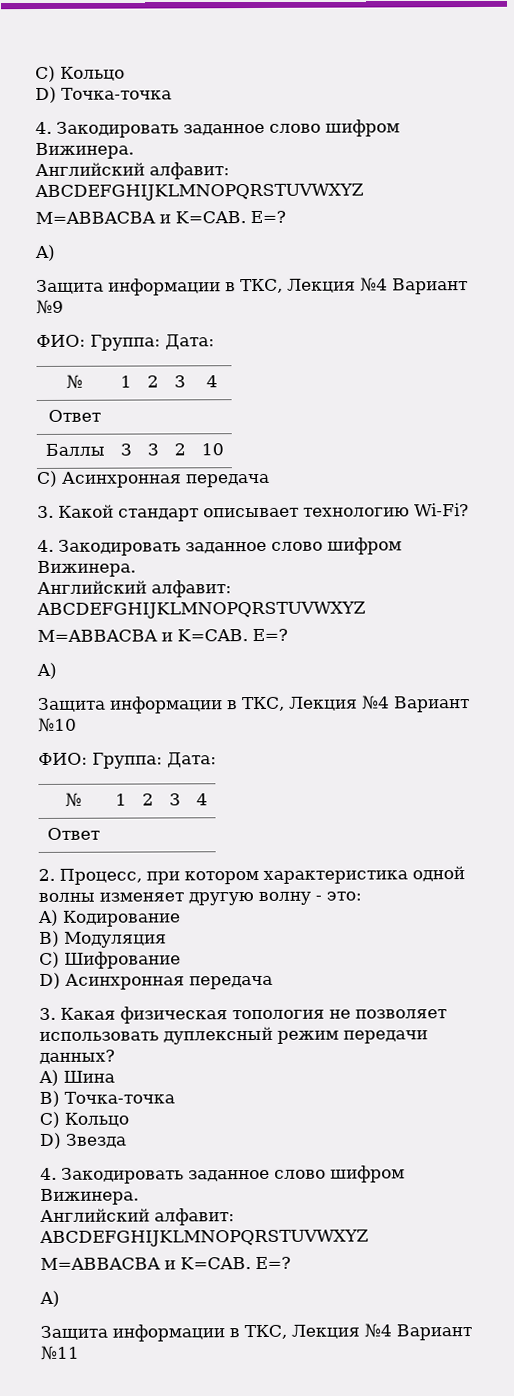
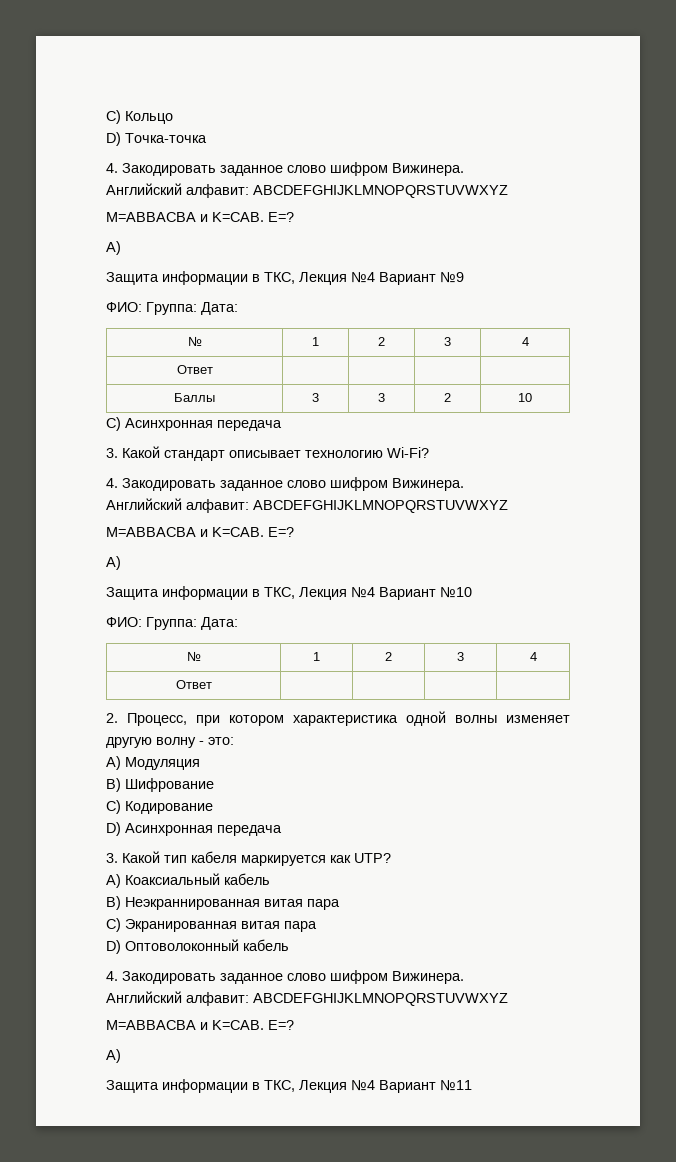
- A) Кодирование
- B) Модуляция
- C) Шифрование
+ A) Модуляция
+ B) Шифрование
+ C) Кодирование
- 3. Какая физическая топология не позволяет использовать дуплексный режим передачи данных?
- A) Шина
- B) Точка-точка
- C) Кольцо
- D) Звезда
+ 3. Какой тип кабеля маркируется как UTP?
+ A) Коаксиальный кабель
+ B) Неэкраннированная витая пара
+ C) Экранированная витая пара
+ D) Оптоволоконный кабель

